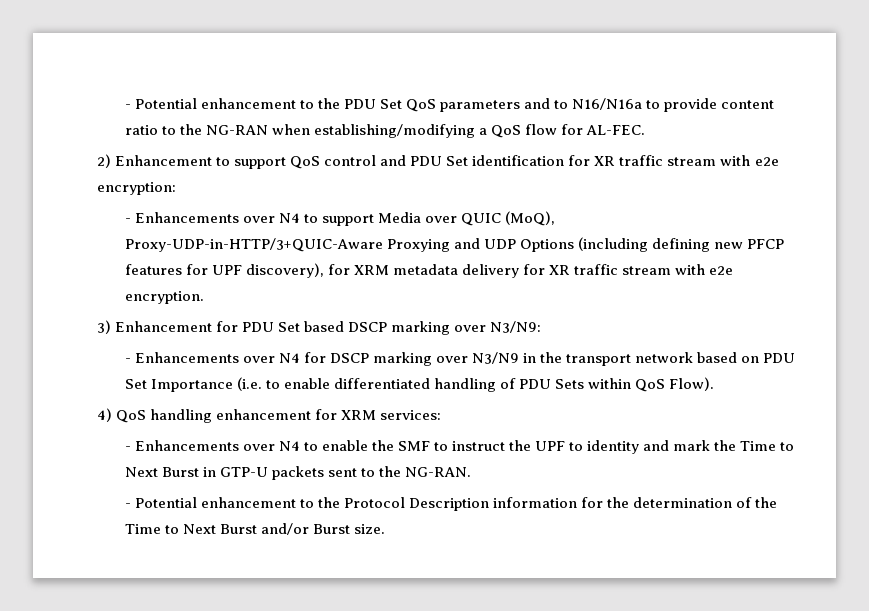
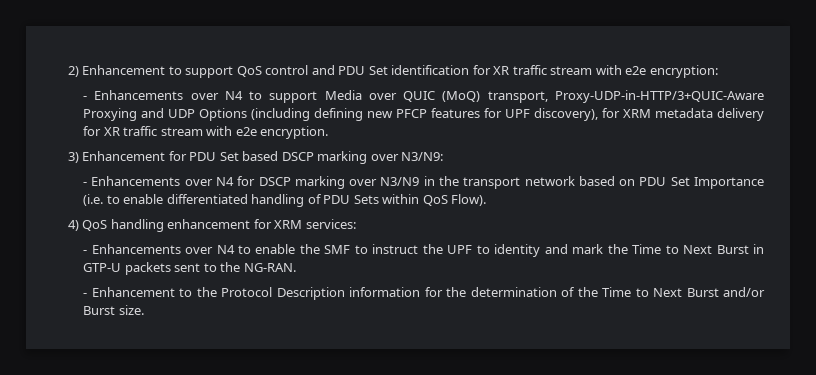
- - Potential enhancement to the PDU Set QoS parameters and to N16/N16a to provide content ratio to the NG-RAN when establishing/modifying a QoS flow for AL-FEC.
- - Enhancements over N4 to support Media over QUIC (MoQ), Proxy-UDP-in-HTTP/3+QUIC-Aware Proxying and UDP Options (including defining new PFCP features for UPF discovery), for XRM metadata delivery for XR traffic stream with e2e encryption.
+ - Enhancements over N4 to support Media over QUIC (MoQ) transport, Proxy-UDP-in-HTTP/3+QUIC-Aware Proxying and UDP Options (including defining new PFCP features for UPF discovery), for XRM metadata delivery for XR traffic stream with e2e encryption.
- - Potential enhancement to the Protocol Description information for the determination of the Time to Next Burst and/or Burst size.
+ - Enhancement to the Protocol Description information for the determination of the Time to Next Burst and/or Burst size.

